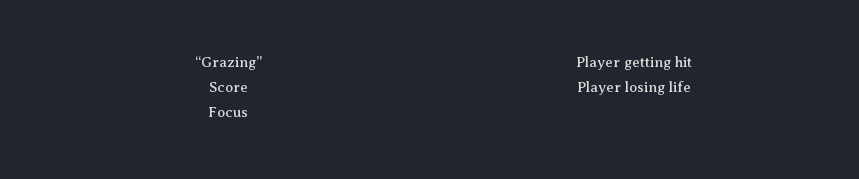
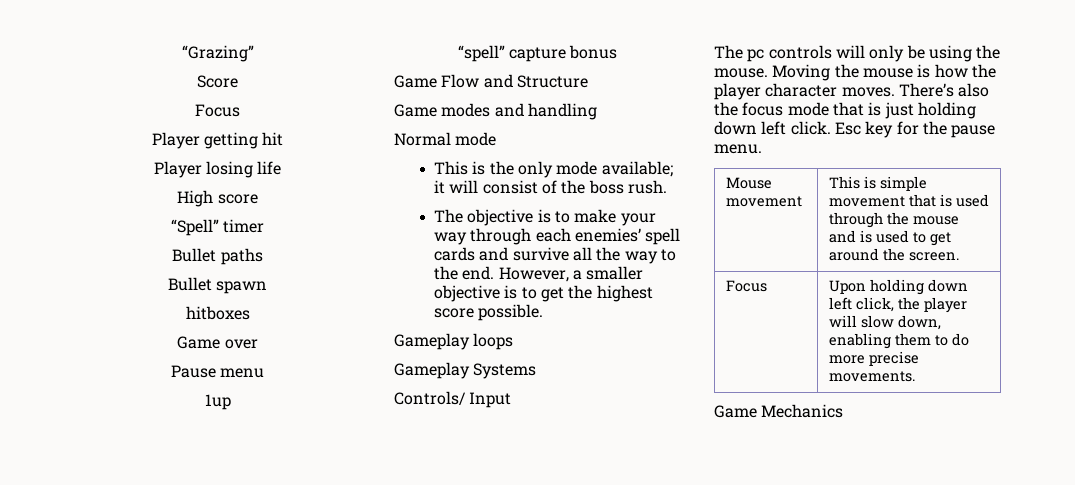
+ High score
+ “Spell” timer
+ Bullet paths
+ Bullet spawn
+ hitboxes
+ Game over
+ Pause menu
+ 1up
+ “spell” capture bonus
+ Game Flow and Structure
+ Game modes and handling
+ Normal mode
+ This is the only mode available; it will consist of the boss rush.
+ The objective is to make your way through each enemies’ spell cards and survive all the way to the end. However, a smaller objective is to get the highest score possible.
+ Gameplay loops
+ Gameplay Systems
+ Controls/ Input
+ The pc controls will only be using the mouse. Moving the mouse is how the player character moves. There’s also the focus mode that is just holding down left click. Esc key for the pause menu.
+ Mouse movement | This is simple movement that is used through the mouse and is used to get around the screen.
+ Focus | Upon holding down left click, the player will slow down, enabling them to do more precise movements.
+ Game Mechanics

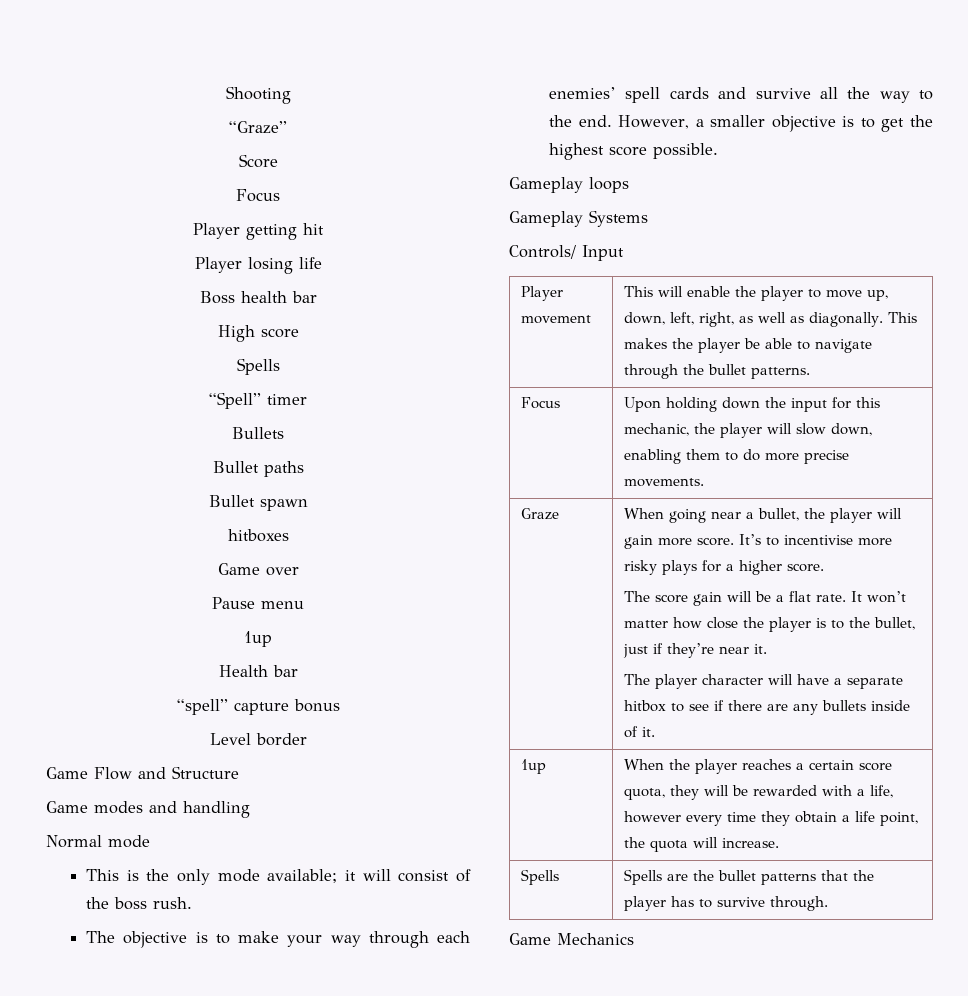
- “Grazing”
+ Shooting
+ “Graze”
+ Boss health bar
  High score
+ Spells
+ Bullets
+ Health bar
+ Level border
- The pc controls will only be using the mouse. Moving the mouse is how the player character moves. There’s also the focus mode that is just holding down left click. Esc key for the pause menu.
- Mouse movement | This is simple movement that is used through the mouse and is used to get around the screen.
+ Player movement | This will enable the player to move up, down, left, right, as well as diagonally. This makes the player be able to navigate through the bullet patterns.
- Focus | Upon holding down left click, the player will slow down, enabling them to do more precise movements.
+ Focus | Upon holding down the input for this mechanic, the player will slow down, enabling them to do more precise movements.
+ Graze | When going near a bullet, the player will gain more score. It’s to incentivise more risky plays for a higher score.
+ The score gain will be a flat rate. It won’t matter how close the player is to the bullet, just if they’re near it.
+ The player character will have a separate hitbox to see if there are any bullets inside of it.
+ 1up | When the player reaches a certain score quota, they will be rewarded with a life, however every time they obtain a life point, the quota will increase.
+ Spells | Spells are the bullet patterns that the player has to survive through.

